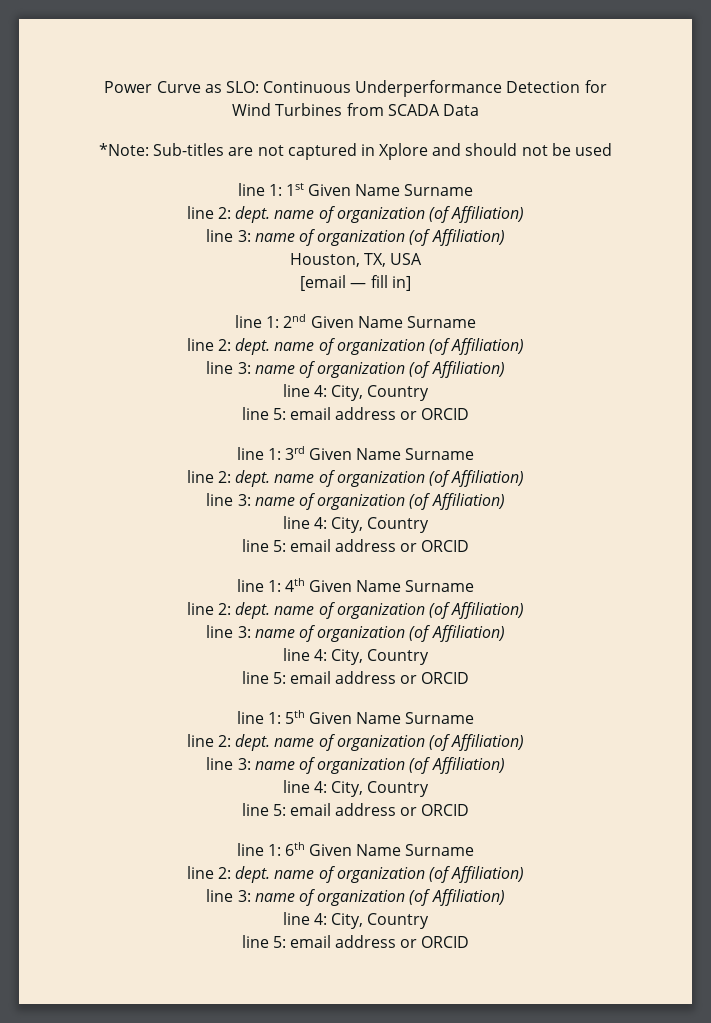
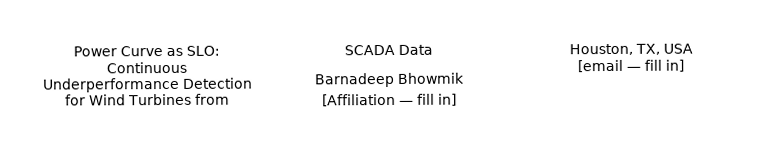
- *Note: Sub-titles are not captured in Xplore and should not be used
- line 1: 1st Given Name Surname
- line 2: dept. name of organization (of Affiliation)
- line 3: name of organization (of Affiliation)
+ Barnadeep Bhowmik
+ [Affiliation — fill in]
- line 1: 2nd Given Name Surname
- line 2: dept. name of organization (of Affiliation)
- line 3: name of organization (of Affiliation)
- line 4: City, Country
- line 5: email address or ORCID
- line 1: 3rd Given Name Surname
- line 2: dept. name of organization (of Affiliation)
- line 3: name of organization (of Affiliation)
- line 4: City, Country
- line 5: email address or ORCID
- line 1: 4th Given Name Surname
- line 2: dept. name of organization (of Affiliation)
- line 3: name of organization (of Affiliation)
- line 4: City, Country
- line 5: email address or ORCID
- line 1: 5th Given Name Surname
- line 2: dept. name of organization (of Affiliation)
- line 3: name of organization (of Affiliation)
- line 4: City, Country
- line 5: email address or ORCID
- line 1: 6th Given Name Surname
- line 2: dept. name of organization (of Affiliation)
- line 3: name of organization (of Affiliation)
- line 4: City, Country
- line 5: email address or ORCID

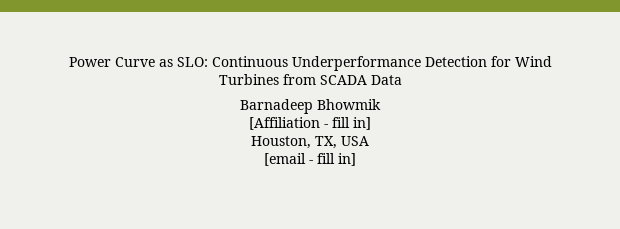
- [Affiliation — fill in]
+ [Affiliation - fill in]
- [email — fill in]
+ [email - fill in]

